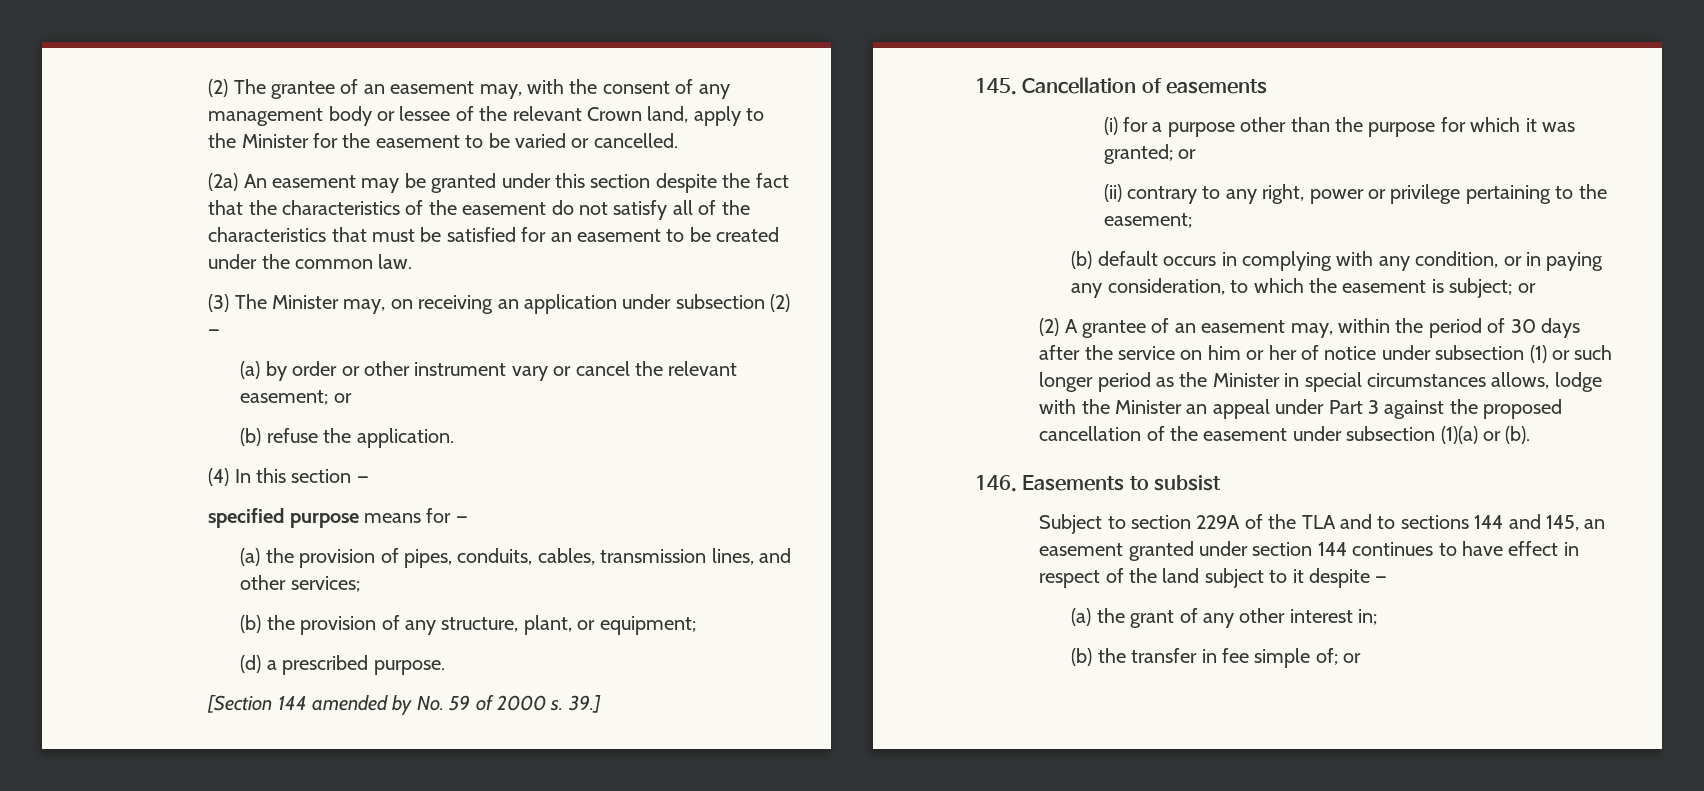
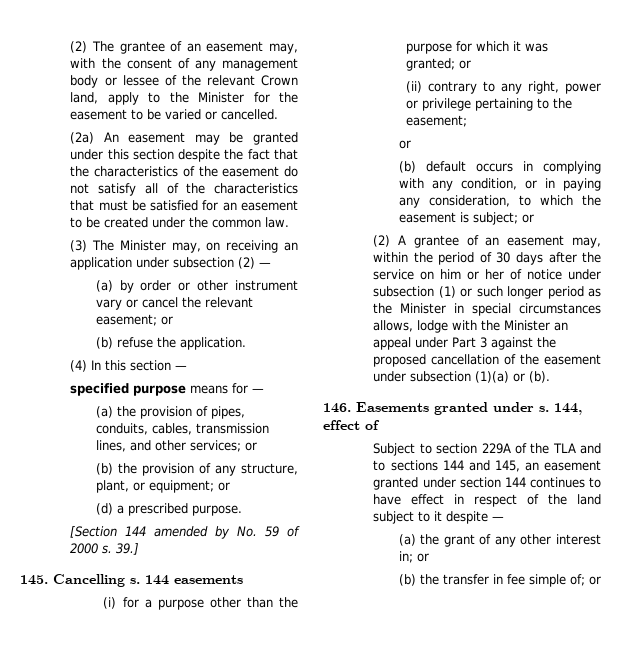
- (a) the provision of pipes, conduits, cables, transmission lines, and other services;
+ (a) the provision of pipes, conduits, cables, transmission lines, and other services; or
- (b) the provision of any structure, plant, or equipment;
+ (b) the provision of any structure, plant, or equipment; or
- 145. Cancellation of easements
+ 145. Cancelling s. 144 easements
  (ii) contrary to any right, power or privilege pertaining to the easement;
+ or
- 146. Easements to subsist
+ 146. Easements granted under s. 144, effect of
- (a) the grant of any other interest in;
+ (a) the grant of any other interest in; or

